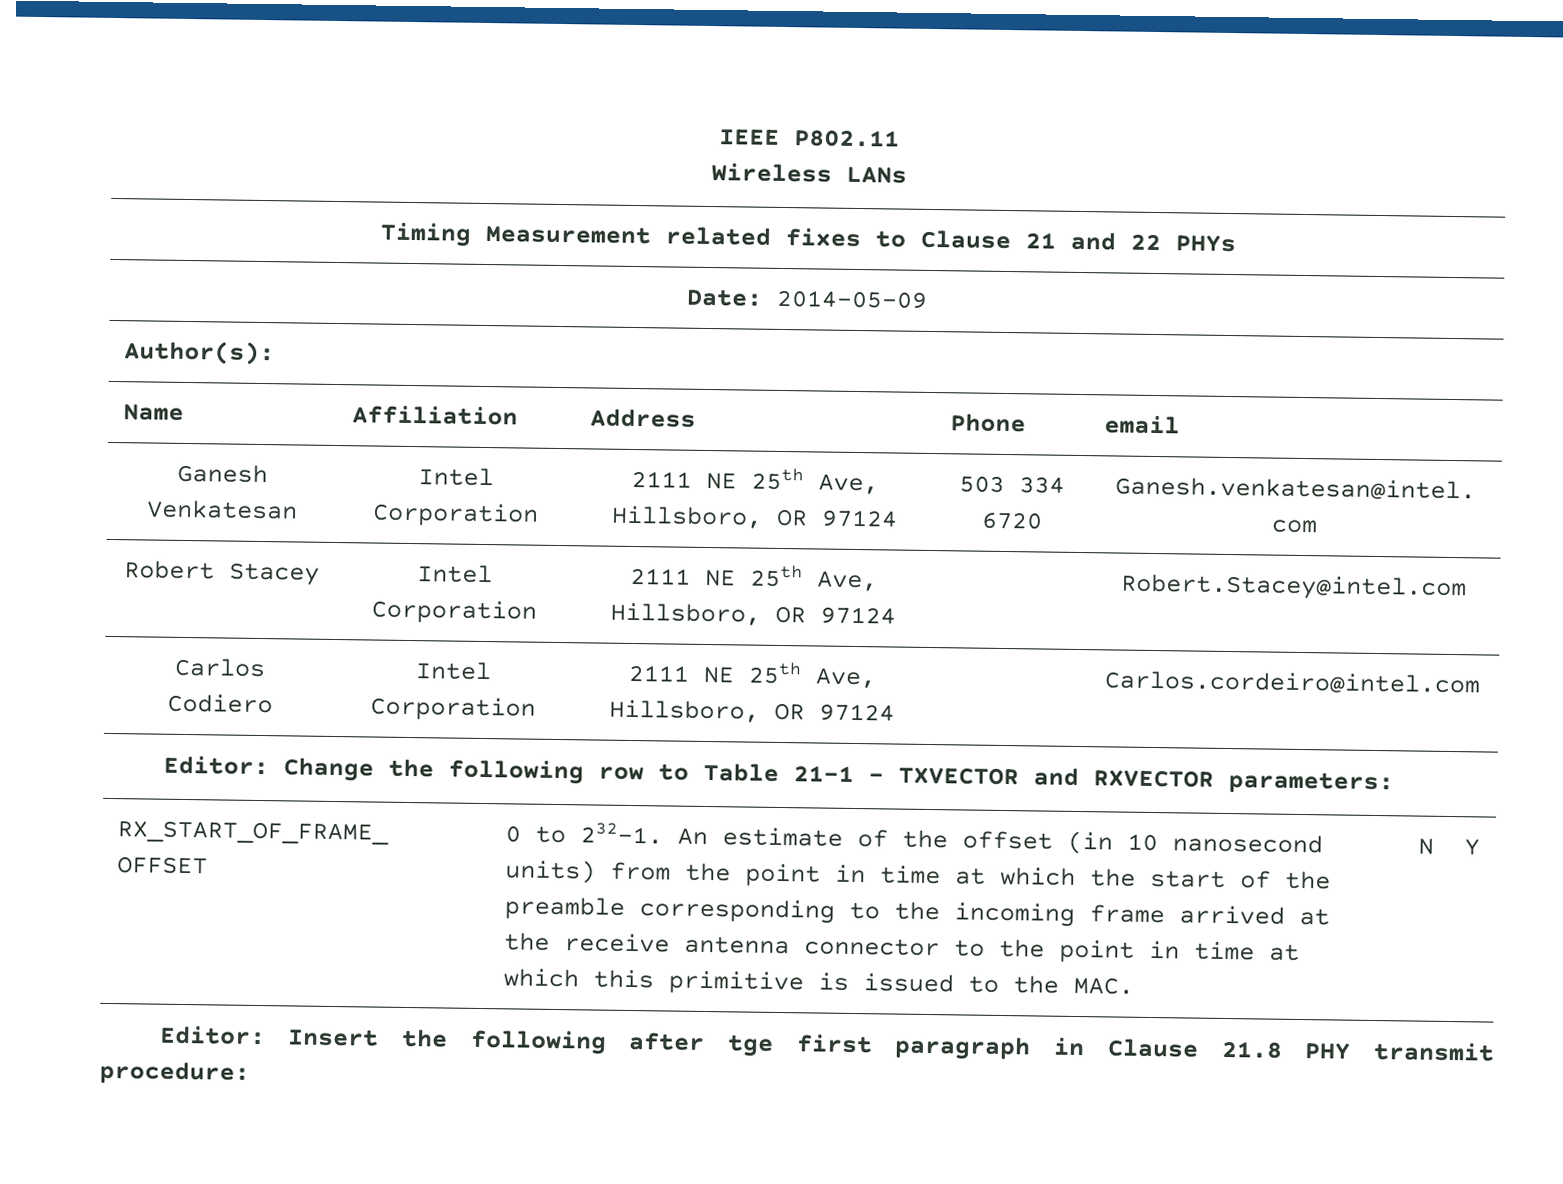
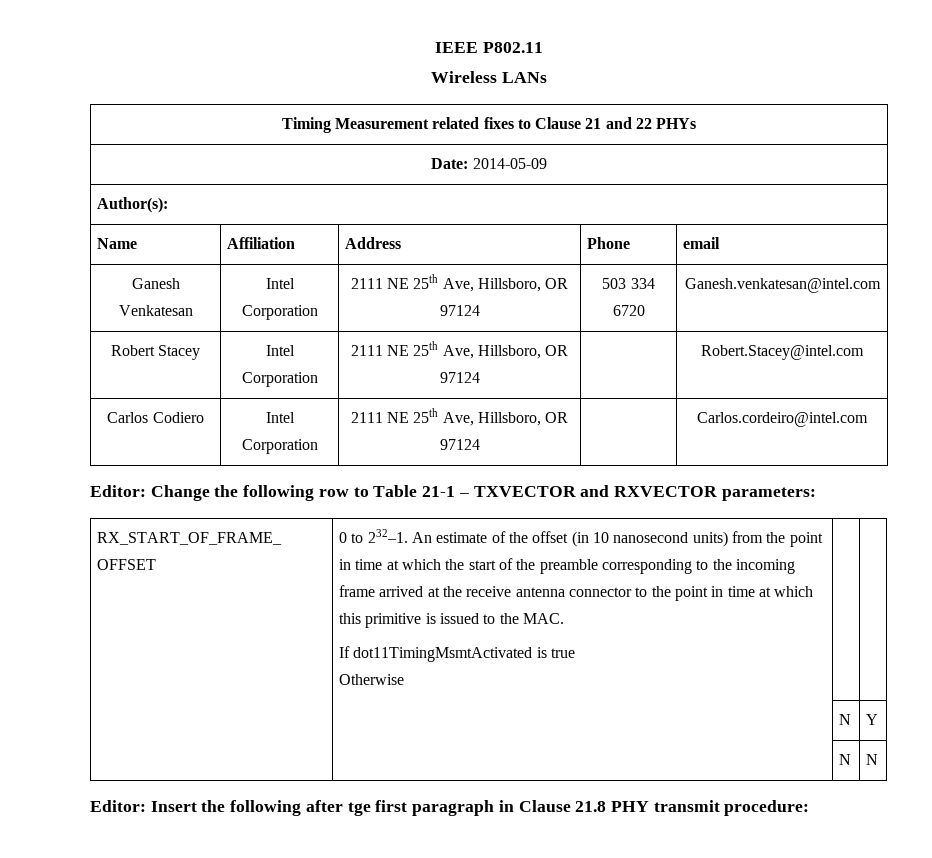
- N | Y
+ If dot11TimingMsmtActivated is true
+ Otherwise | |
+ | | N | Y
+ | | N | N

